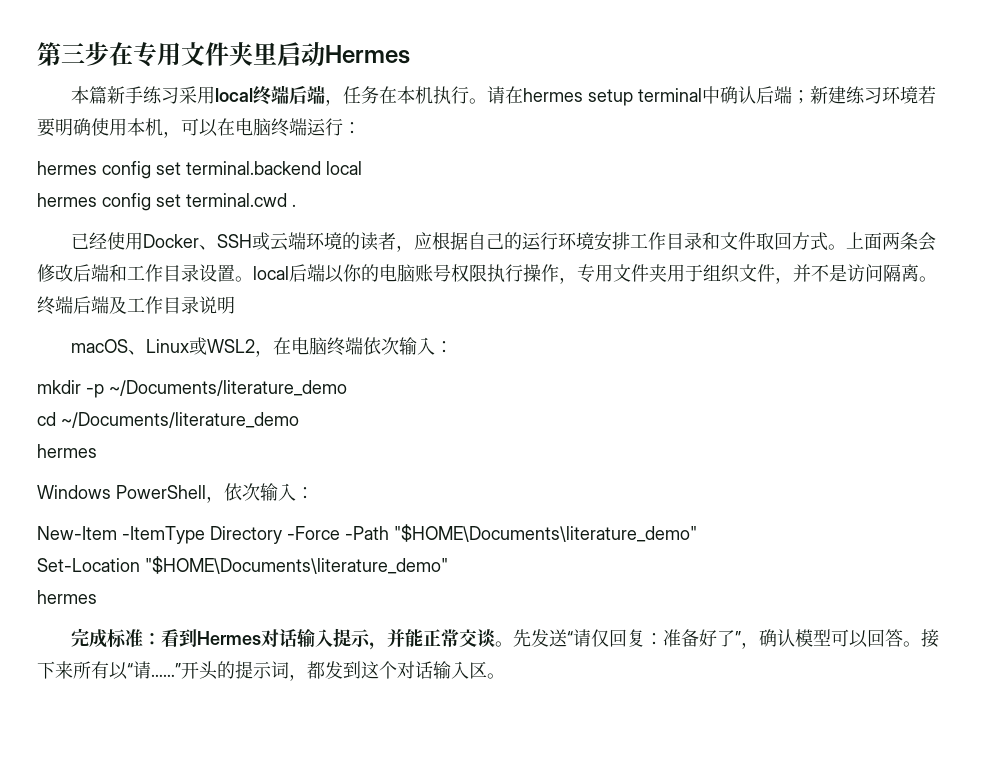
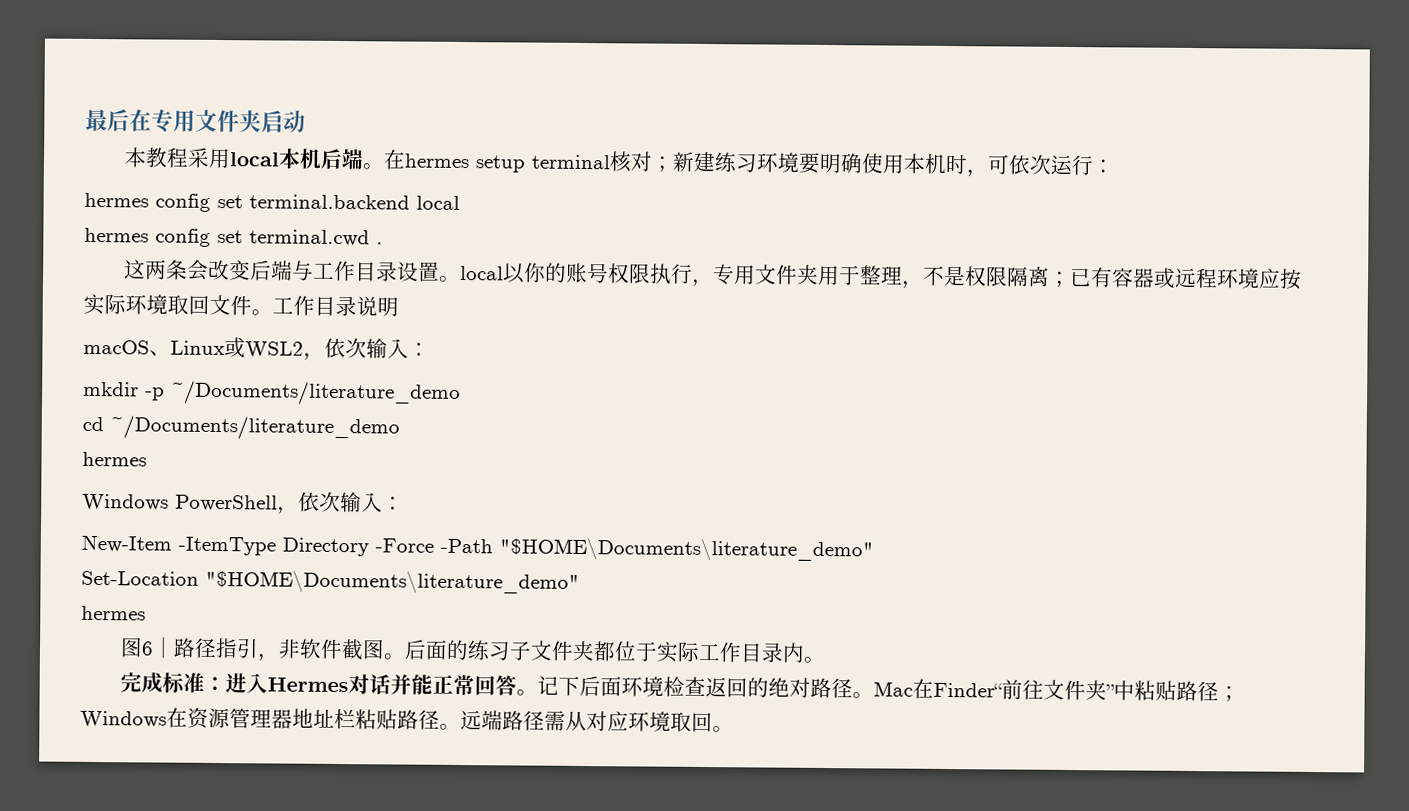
- 第三步在专用文件夹里启动Hermes
- 本篇新手练习采用local终端后端，任务在本机执行。请在hermes setup terminal中确认后端；新建练习环境若要明确使用本机，可以在电脑终端运行：
+ 最后在专用文件夹启动
+ 本教程采用local本机后端。在hermes setup terminal核对；新建练习环境要明确使用本机时，可依次运行：
- 已经使用Docker、SSH或云端环境的读者，应根据自己的运行环境安排工作目录和文件取回方式。上面两条会修改后端和工作目录设置。local后端以你的电脑账号权限执行操作，专用文件夹用于组织文件，并不是访问隔离。终端后端及工作目录说明
+ 这两条会改变后端与工作目录设置。local以你的账号权限执行，专用文件夹用于整理，不是权限隔离；已有容器或远程环境应按实际环境取回文件。工作目录说明
- macOS、Linux或WSL2，在电脑终端依次输入：
+ macOS、Linux或WSL2，依次输入：
+ 图6｜路径指引，非软件截图。后面的练习子文件夹都位于实际工作目录内。
- 完成标准：看到Hermes对话输入提示，并能正常交谈。先发送“请仅回复：准备好了”，确认模型可以回答。接下来所有以“请……”开头的提示词，都发到这个对话输入区。
+ 完成标准：进入Hermes对话并能正常回答。记下后面环境检查返回的绝对路径。Mac在Finder“前往文件夹”中粘贴路径；Windows在资源管理器地址栏粘贴路径。远端路径需从对应环境取回。

